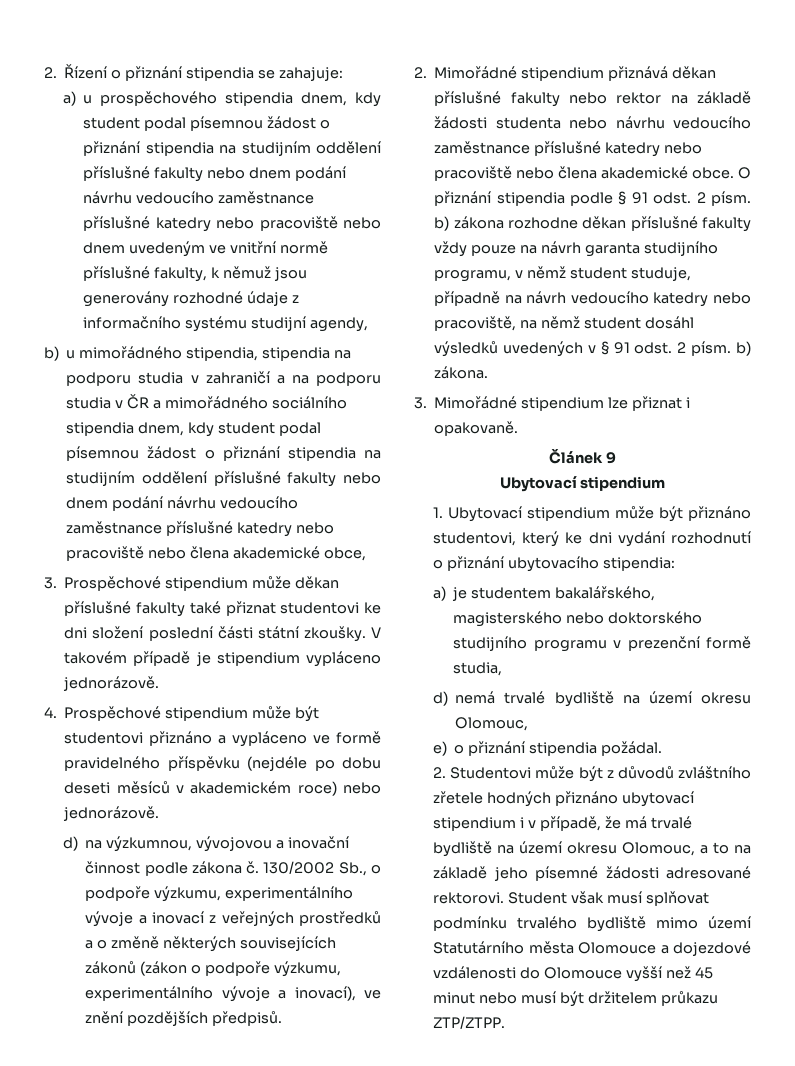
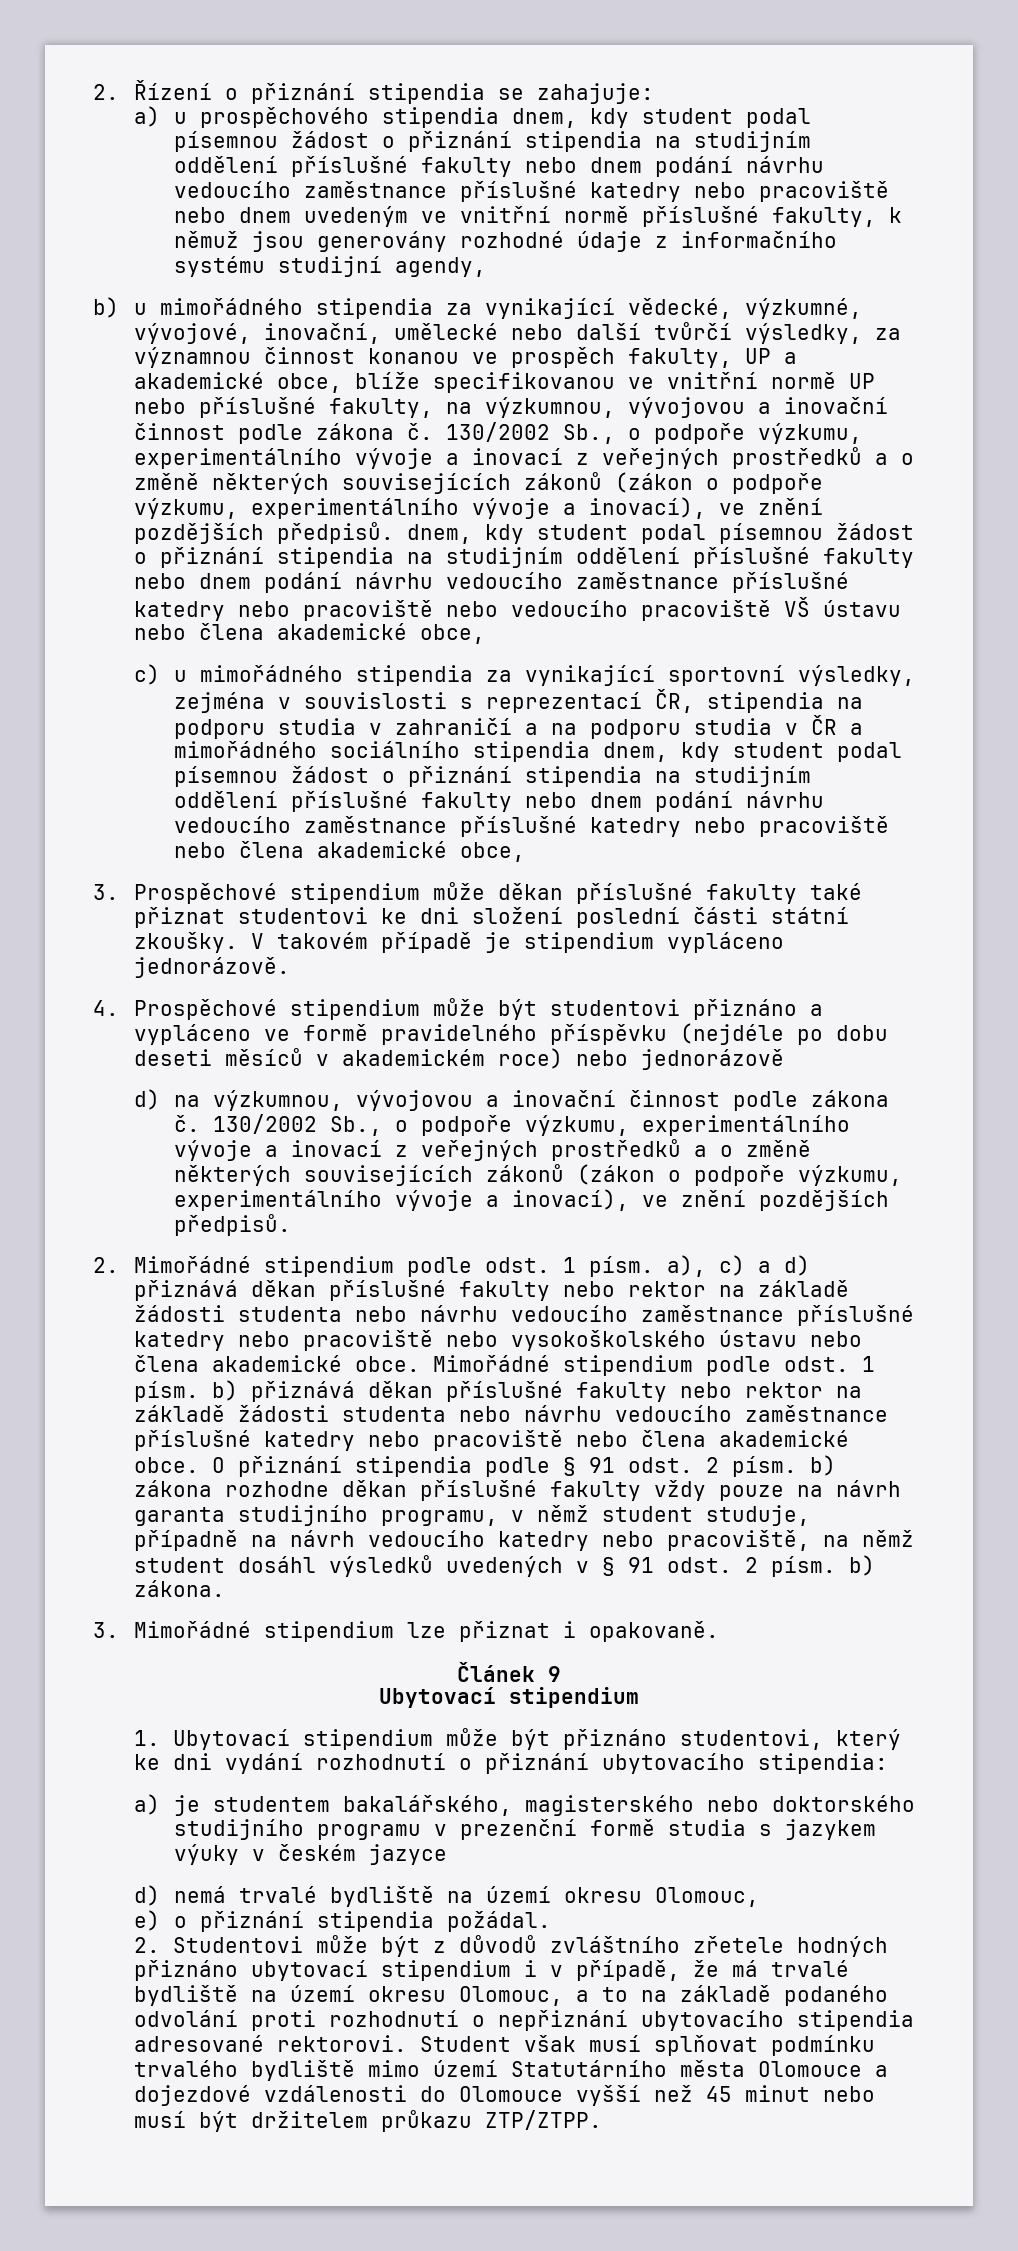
- b) u mimořádného stipendia, stipendia na podporu studia v zahraničí a na podporu studia v ČR a mimořádného sociálního stipendia dnem, kdy student podal písemnou žádost o přiznání stipendia na studijním oddělení příslušné fakulty nebo dnem podání návrhu vedoucího zaměstnance příslušné katedry nebo pracoviště nebo člena akademické obce,
+ b) u mimořádného stipendia za vynikající vědecké, výzkumné, vývojové, inovační, umělecké nebo další tvůrčí výsledky, za významnou činnost konanou ve prospěch fakulty, UP a akademické obce, blíže specifikovanou ve vnitřní normě UP nebo příslušné fakulty, na výzkumnou, vývojovou a inovační činnost podle zákona č. 130/2002 Sb., o podpoře výzkumu, experimentálního vývoje a inovací z veřejných prostředků a o změně některých souvisejících zákonů (zákon o podpoře výzkumu, experimentálního vývoje a inovací), ve znění pozdějších předpisů. dnem, kdy student podal písemnou žádost o přiznání stipendia na studijním oddělení příslušné fakulty nebo dnem podání návrhu vedoucího zaměstnance příslušné katedry nebo pracoviště nebo vedoucího pracoviště VŠ ústavu nebo člena akademické obce,
+ c) u mimořádného stipendia za vynikající sportovní výsledky, zejména v souvislosti s reprezentací ČR, stipendia na podporu studia v zahraničí a na podporu studia v ČR a mimořádného sociálního stipendia dnem, kdy student podal písemnou žádost o přiznání stipendia na studijním oddělení příslušné fakulty nebo dnem podání návrhu vedoucího zaměstnance příslušné katedry nebo pracoviště nebo člena akademické obce,
- 4. Prospěchové stipendium může být studentovi přiznáno a vypláceno ve formě pravidelného příspěvku (nejdéle po dobu deseti měsíců v akademickém roce) nebo jednorázově.
+ 4. Prospěchové stipendium může být studentovi přiznáno a vypláceno ve formě pravidelného příspěvku (nejdéle po dobu deseti měsíců v akademickém roce) nebo jednorázově
- 2. Mimořádné stipendium přiznává děkan příslušné fakulty nebo rektor na základě žádosti studenta nebo návrhu vedoucího zaměstnance příslušné katedry nebo pracoviště nebo člena akademické obce.
+ 2. Mimořádné stipendium podle odst. 1 písm. a), c) a d) přiznává děkan příslušné fakulty nebo rektor na základě žádosti studenta nebo návrhu vedoucího zaměstnance příslušné katedry nebo pracoviště nebo vysokoškolského ústavu nebo člena akademické obce. Mimořádné stipendium podle odst. 1 písm. b) přiznává děkan příslušné fakulty nebo rektor na základě žádosti studenta nebo návrhu vedoucího zaměstnance příslušné katedry nebo pracoviště nebo člena akademické obce.
- a) je studentem bakalářského, magisterského nebo doktorského studijního programu v prezenční formě studia,
+ a) je studentem bakalářského, magisterského nebo doktorského studijního programu v prezenční formě studia s jazykem výuky v českém jazyce
- 2. Studentovi může být z důvodů zvláštního zřetele hodných přiznáno ubytovací stipendium i v případě, že má trvalé bydliště na území okresu Olomouc, a to na základě jeho písemné žádosti adresované rektorovi.
+ 2. Studentovi může být z důvodů zvláštního zřetele hodných přiznáno ubytovací stipendium i v případě, že má trvalé bydliště na území okresu Olomouc, a to na základě podaného odvolání proti rozhodnutí o nepřiznání ubytovacího stipendia adresované rektorovi.

